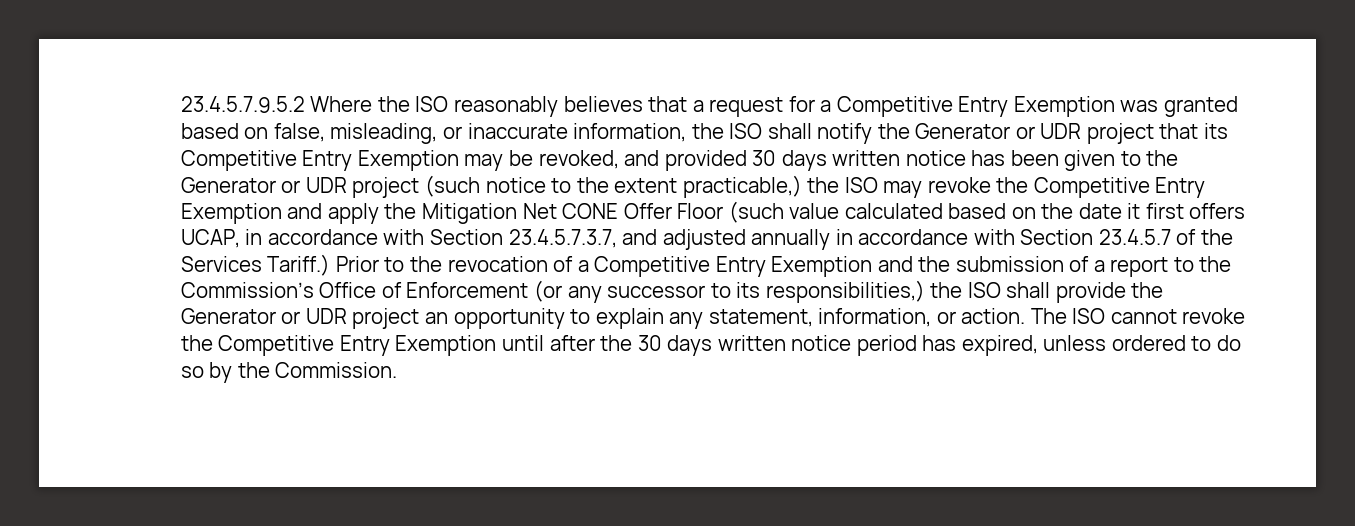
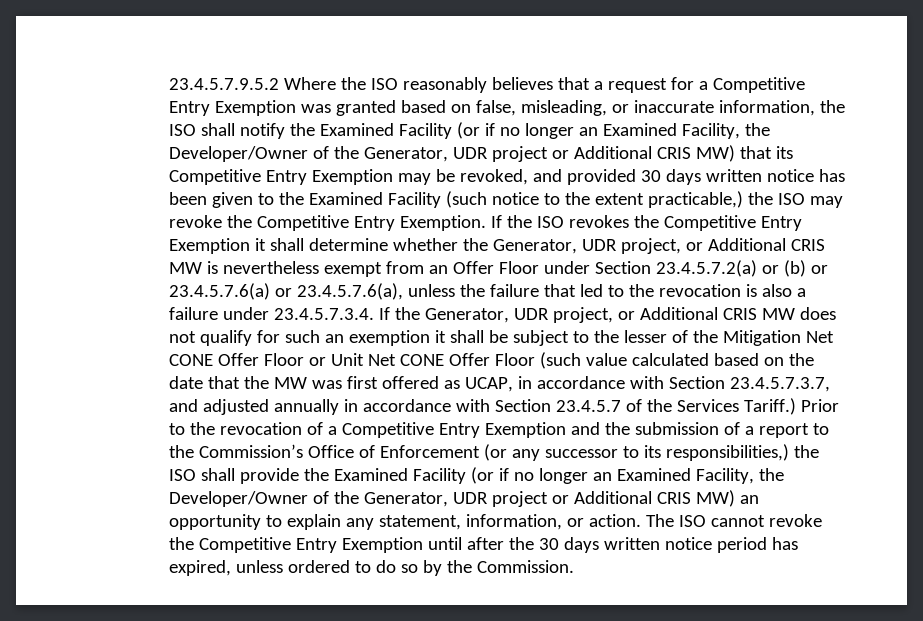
- 23.4.5.7.9.5.2 Where the ISO reasonably believes that a request for a Competitive Entry Exemption was granted based on false, misleading, or inaccurate information, the ISO shall notify the Generator or UDR project that its Competitive Entry Exemption may be revoked, and provided 30 days written notice has been given to the Generator or UDR project (such notice to the extent practicable,) the ISO may revoke the Competitive Entry Exemption and apply the Mitigation Net CONE Offer Floor (such value calculated based on the date it first offers UCAP, in accordance with Section 23.4.5.7.3.7, and adjusted annually in accordance with Section 23.4.5.7 of the Services Tariff.)
+ 23.4.5.7.9.5.2 Where the ISO reasonably believes that a request for a Competitive Entry Exemption was granted based on false, misleading, or inaccurate information, the ISO shall notify the Examined Facility (or if no longer an Examined Facility, the Developer/Owner of the Generator, UDR project or Additional CRIS MW) that its Competitive Entry Exemption may be revoked, and provided 30 days written notice has been given to the Examined Facility (such notice to the extent practicable,) the ISO may revoke the Competitive Entry Exemption. If the ISO revokes the Competitive Entry Exemption it shall determine whether the Generator, UDR project, or Additional CRIS MW is nevertheless exempt from an Offer Floor under Section 23.4.5.7.2(a) or (b) or 23.4.5.7.6(a) or 23.4.5.7.6(a), unless the failure that led to the revocation is also a failure under 23.4.5.7.3.4. If the Generator, UDR project, or Additional CRIS MW does not qualify for such an exemption it shall be subject to the lesser of the Mitigation Net CONE Offer Floor or Unit Net CONE Offer Floor (such value calculated based on the date that the MW was first offered as UCAP, in accordance with Section 23.4.5.7.3.7, and adjusted annually in accordance with Section 23.4.5.7 of the Services Tariff.)
- Prior to the revocation of a Competitive Entry Exemption and the submission of a report to the Commission’s Office of Enforcement (or any successor to its responsibilities,) the ISO shall provide the Generator or UDR project an opportunity to explain any statement, information, or action.
+ Prior to the revocation of a Competitive Entry Exemption and the submission of a report to the Commission’s Office of Enforcement (or any successor to its responsibilities,) the ISO shall provide the Examined Facility (or if no longer an Examined Facility, the Developer/Owner of the Generator, UDR project or Additional CRIS MW) an opportunity to explain any statement, information, or action.

